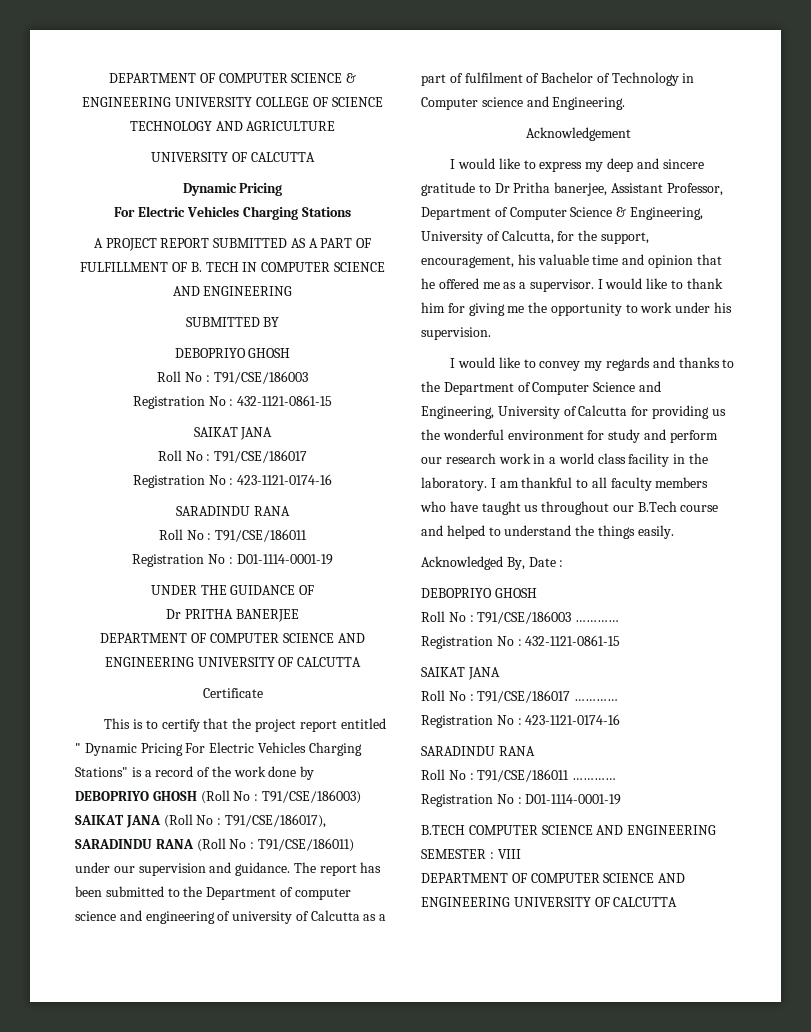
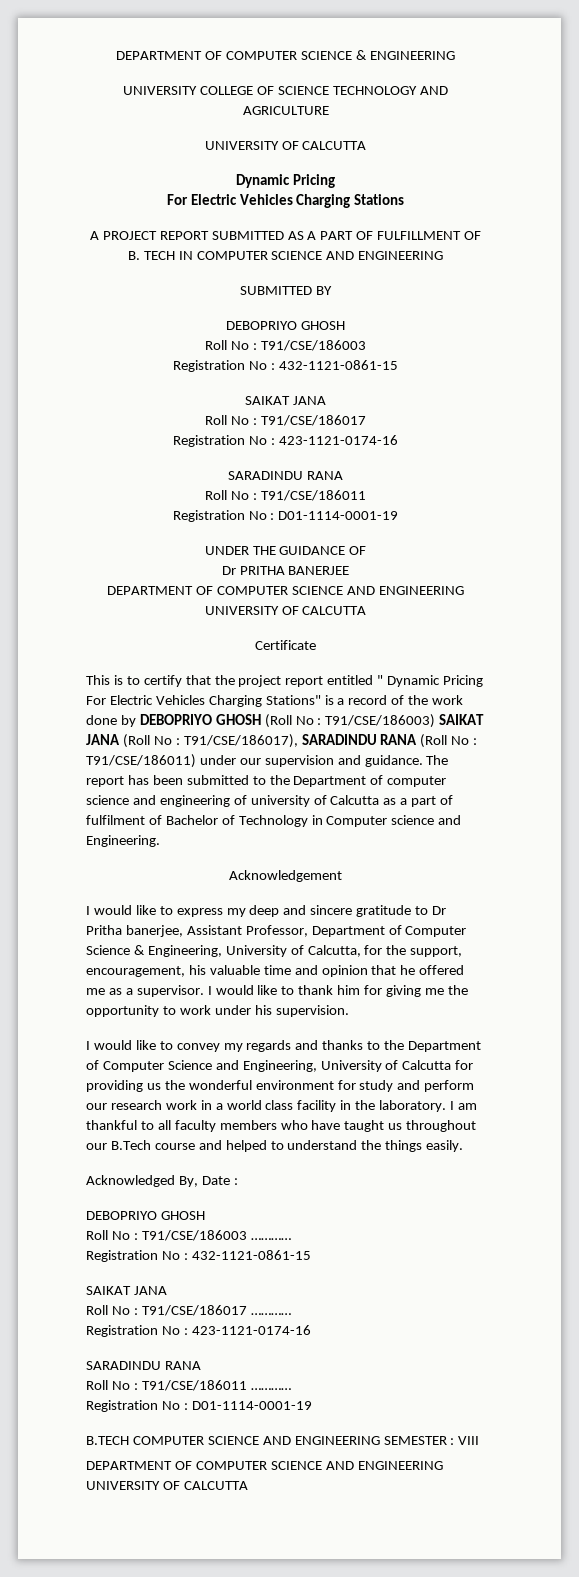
- DEPARTMENT OF COMPUTER SCIENCE & ENGINEERING UNIVERSITY COLLEGE OF SCIENCE TECHNOLOGY AND AGRICULTURE
+ DEPARTMENT OF COMPUTER SCIENCE & ENGINEERING
+ UNIVERSITY COLLEGE OF SCIENCE TECHNOLOGY AND AGRICULTURE

